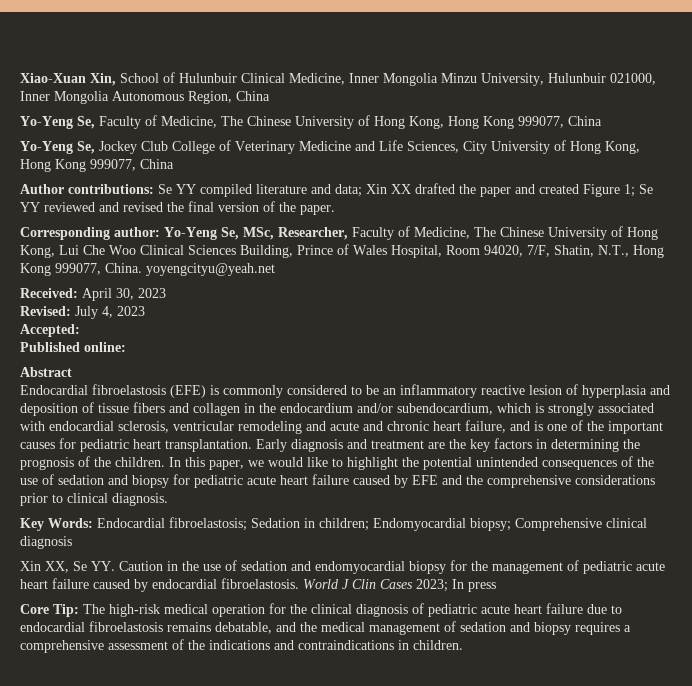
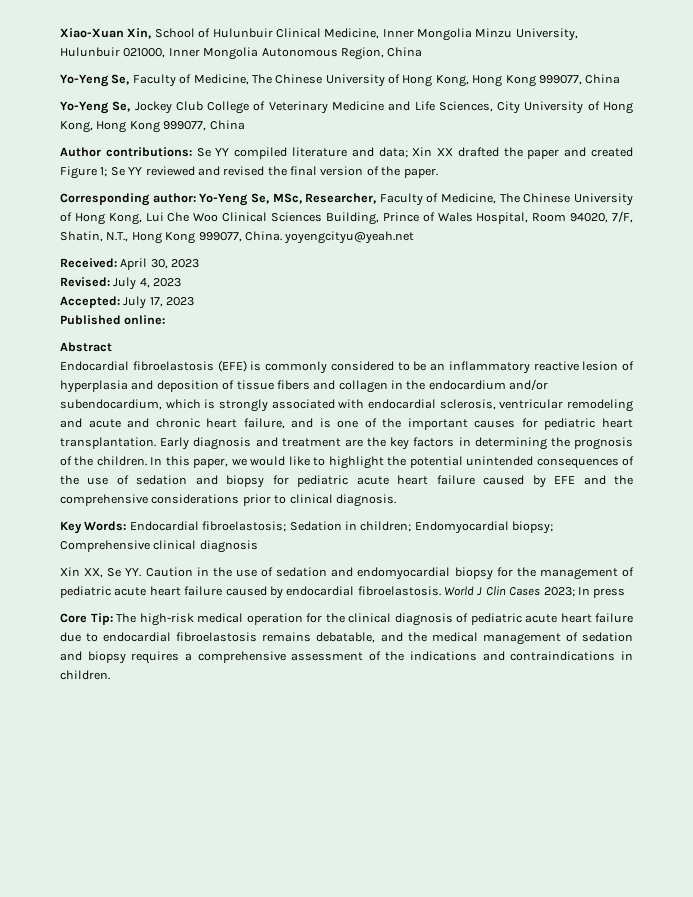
- Accepted:
+ Accepted: July 17, 2023

